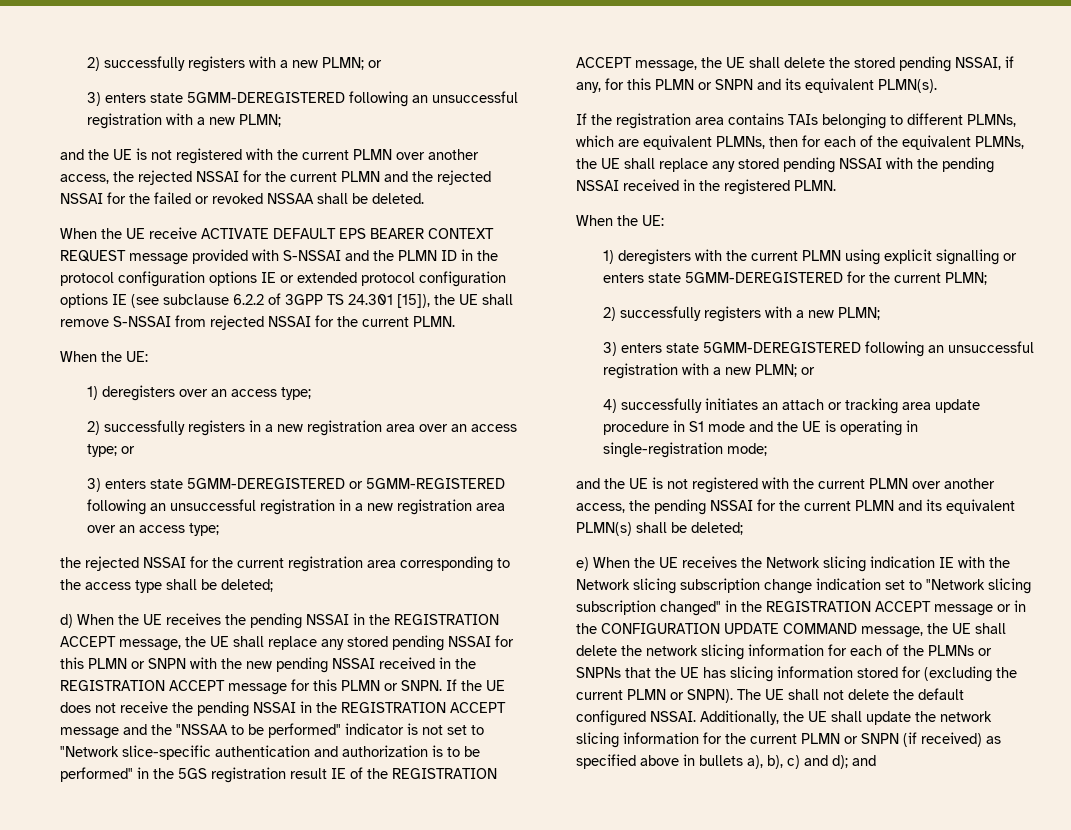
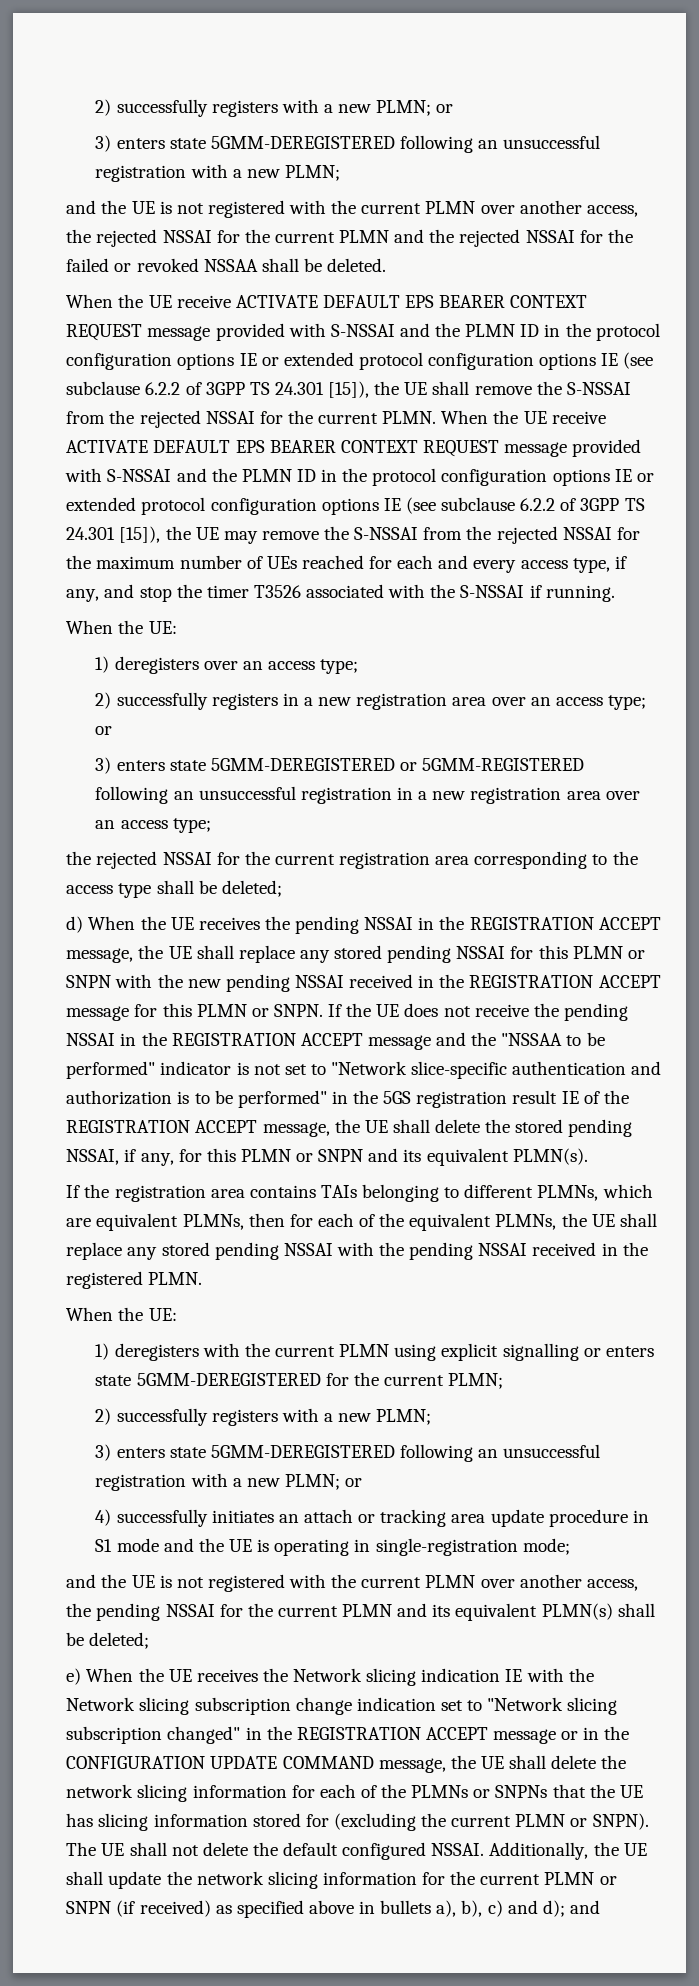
- When the UE receive ACTIVATE DEFAULT EPS BEARER CONTEXT REQUEST message provided with S-NSSAI and the PLMN ID in the protocol configuration options IE or extended protocol configuration options IE (see subclause 6.2.2 of 3GPP TS 24.301 [15]), the UE shall remove S-NSSAI from rejected NSSAI for the current PLMN.
+ When the UE receive ACTIVATE DEFAULT EPS BEARER CONTEXT REQUEST message provided with S-NSSAI and the PLMN ID in the protocol configuration options IE or extended protocol configuration options IE (see subclause 6.2.2 of 3GPP TS 24.301 [15]), the UE shall remove the S-NSSAI from the rejected NSSAI for the current PLMN. When the UE receive ACTIVATE DEFAULT EPS BEARER CONTEXT REQUEST message provided with S-NSSAI and the PLMN ID in the protocol configuration options IE or extended protocol configuration options IE (see subclause 6.2.2 of 3GPP TS 24.301 [15]), the UE may remove the S-NSSAI from the rejected NSSAI for the maximum number of UEs reached for each and every access type, if any, and stop the timer T3526 associated with the S-NSSAI if running.

